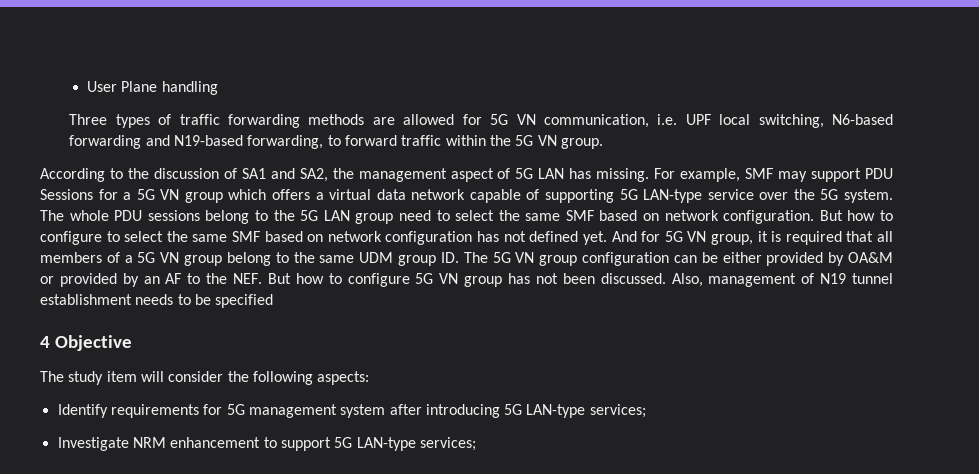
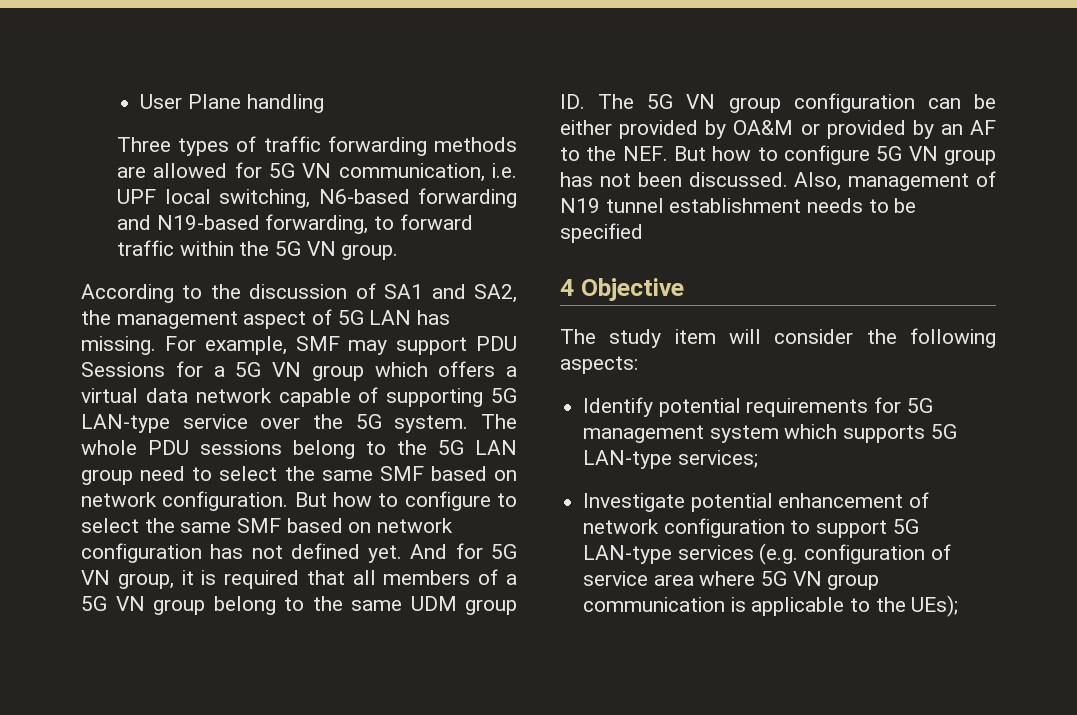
- Identify requirements for 5G management system after introducing 5G LAN-type services;
+ Identify potential requirements for 5G management system which supports 5G LAN-type services;
- Investigate NRM enhancement to support 5G LAN-type services;
+ Investigate potential enhancement of network configuration to support 5G LAN-type services (e.g. configuration of service area where 5G VN group communication is applicable to the UEs);

